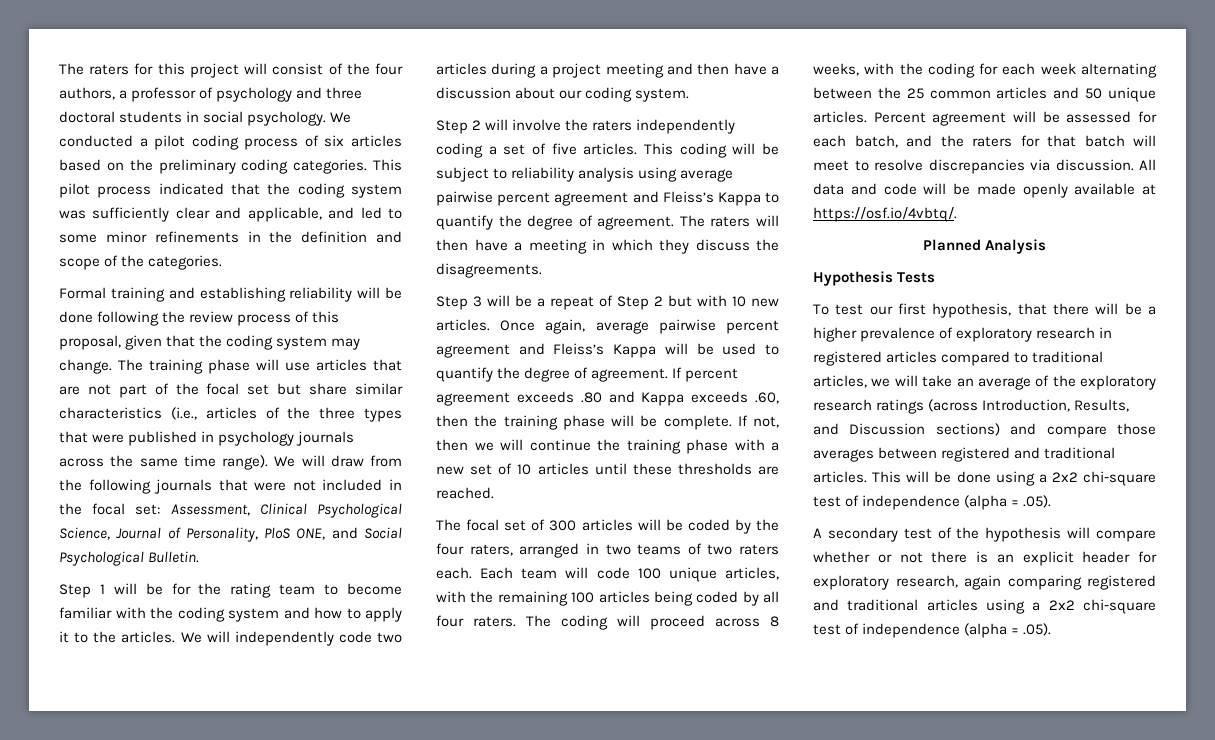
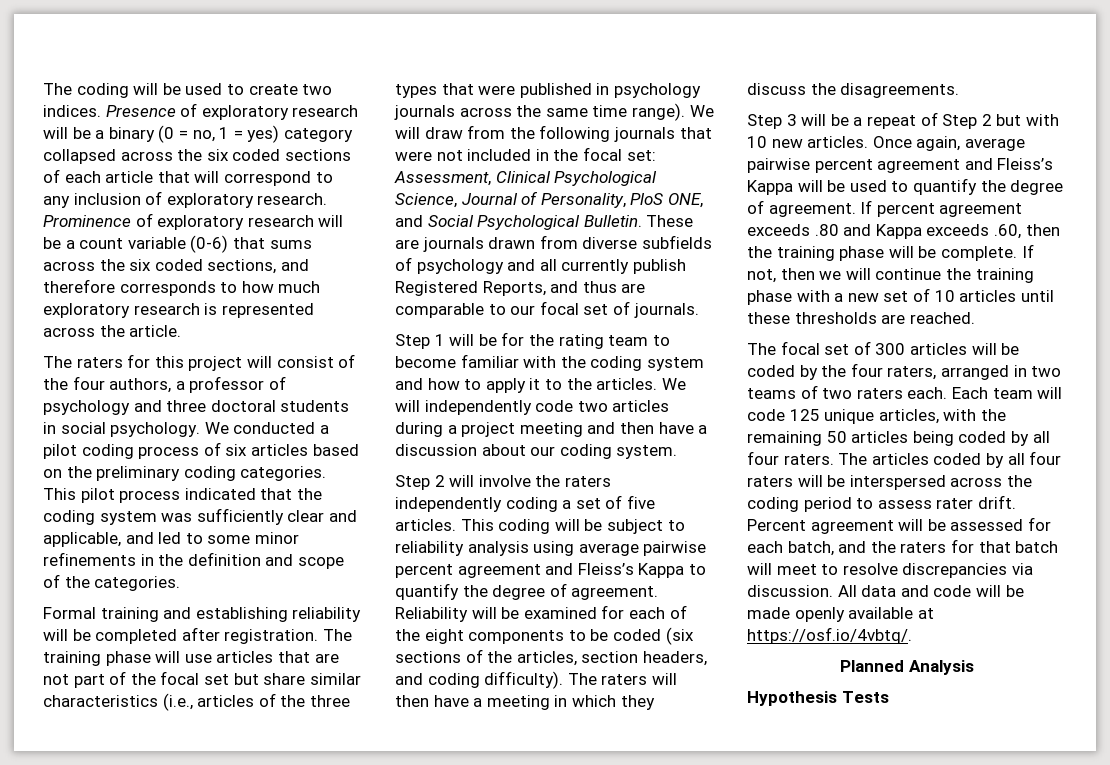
+ The coding will be used to create two indices. Presence of exploratory research will be a binary (0 = no, 1 = yes) category collapsed across the six coded sections of each article that will correspond to any inclusion of exploratory research. Prominence of exploratory research will be a count variable (0-6) that sums across the six coded sections, and therefore corresponds to how much exploratory research is represented across the article.
- Formal training and establishing reliability will be done following the review process of this proposal, given that the coding system may change.
+ Formal training and establishing reliability will be completed after registration.
+ These are journals drawn from diverse subfields of psychology and all currently publish Registered Reports, and thus are comparable to our focal set of journals.
+ Reliability will be examined for each of the eight components to be coded (six sections of the articles, section headers, and coding difficulty).
- Each team will code 100 unique articles, with the remaining 100 articles being coded by all four raters.
+ Each team will code 125 unique articles, with the remaining 50 articles being coded by all four raters.
- The coding will proceed across 8 weeks, with the coding for each week alternating between the 25 common articles and 50 unique articles.
+ The articles coded by all four raters will be interspersed across the coding period to assess rater drift.
- To test our first hypothesis, that there will be a higher prevalence of exploratory research in registered articles compared to traditional articles, we will take an average of the exploratory research ratings (across Introduction, Results, and Discussion sections) and compare those averages between registered and traditional articles. This will be done using a 2x2 chi-square test of independence (alpha = .05).
- A secondary test of the hypothesis will compare whether or not there is an explicit header for exploratory research, again comparing registered and traditional articles using a 2x2 chi-square test of independence (alpha = .05).

